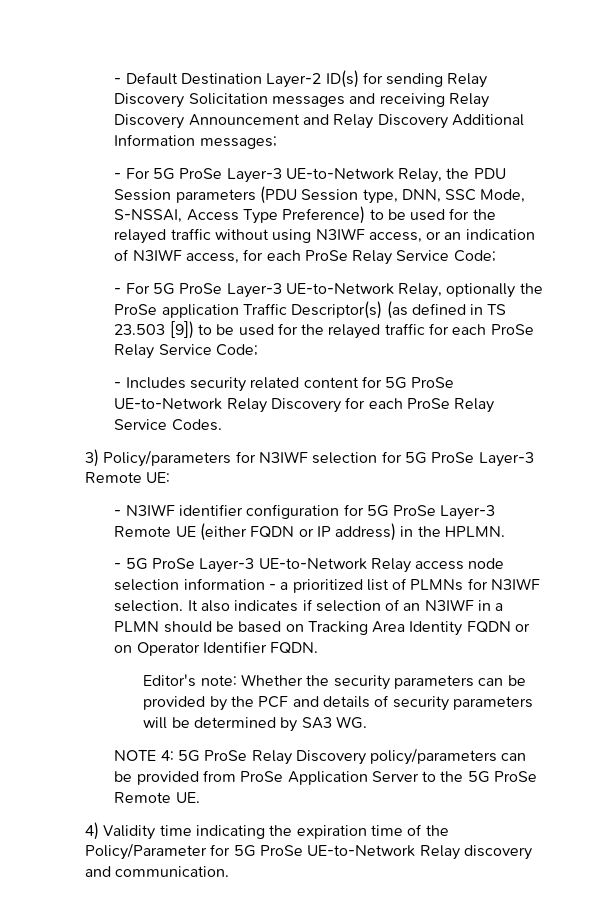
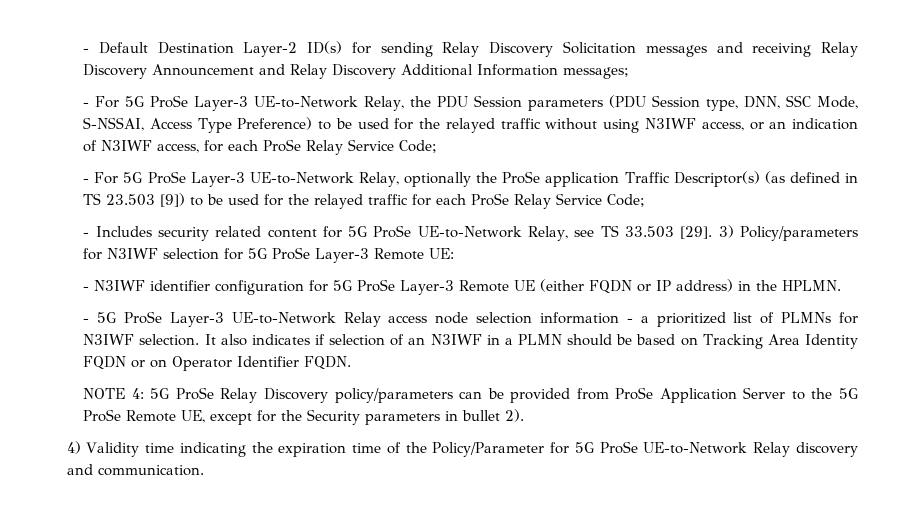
- - Includes security related content for 5G ProSe UE-to-Network Relay Discovery for each ProSe Relay Service Codes.
- 3) Policy/parameters for N3IWF selection for 5G ProSe Layer-3 Remote UE:
+ - Includes security related content for 5G ProSe UE-to-Network Relay, see TS 33.503 [29]. 3) Policy/parameters for N3IWF selection for 5G ProSe Layer-3 Remote UE:
- Editor's note: Whether the security parameters can be provided by the PCF and details of security parameters will be determined by SA3 WG.
- NOTE 4: 5G ProSe Relay Discovery policy/parameters can be provided from ProSe Application Server to the 5G ProSe Remote UE.
+ NOTE 4: 5G ProSe Relay Discovery policy/parameters can be provided from ProSe Application Server to the 5G ProSe Remote UE, except for the Security parameters in bullet 2).

